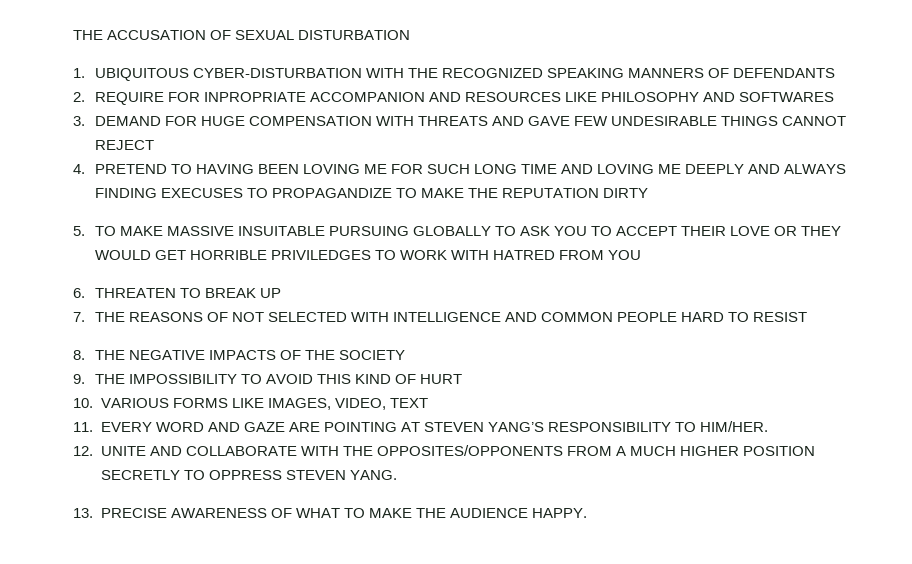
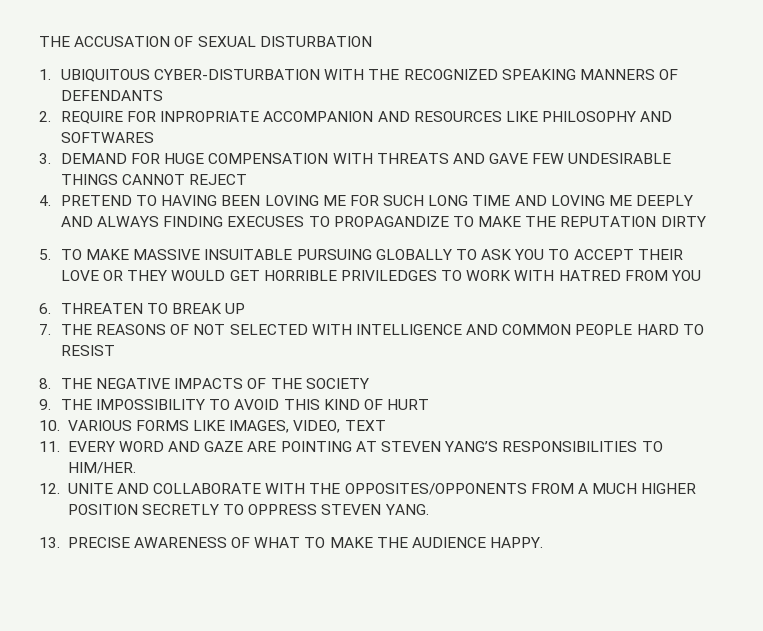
- 11. EVERY WORD AND GAZE ARE POINTING AT STEVEN YANG’S RESPONSIBILITY TO HIM/HER.
+ 11. EVERY WORD AND GAZE ARE POINTING AT STEVEN YANG’S RESPONSIBILITIES TO HIM/HER.

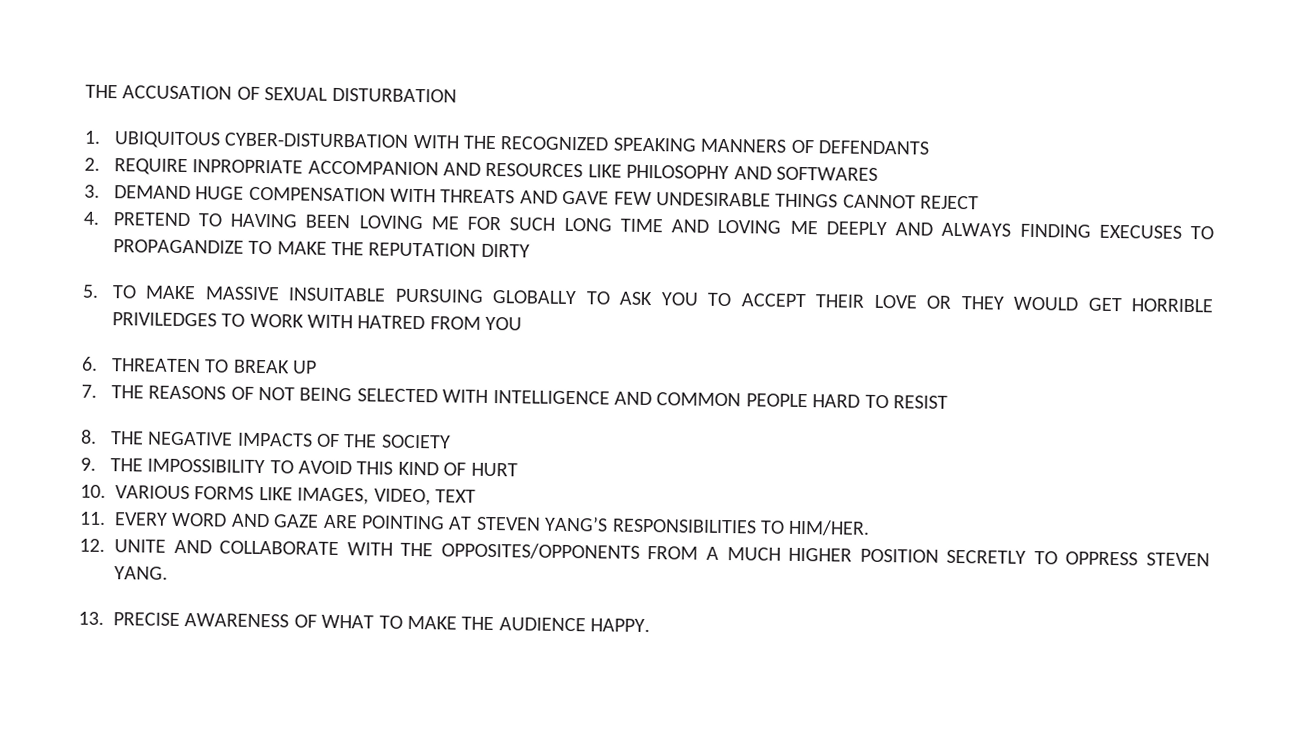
- 2. REQUIRE FOR INPROPRIATE ACCOMPANION AND RESOURCES LIKE PHILOSOPHY AND SOFTWARES
+ 2. REQUIRE INPROPRIATE ACCOMPANION AND RESOURCES LIKE PHILOSOPHY AND SOFTWARES
- 3. DEMAND FOR HUGE COMPENSATION WITH THREATS AND GAVE FEW UNDESIRABLE THINGS CANNOT REJECT
+ 3. DEMAND HUGE COMPENSATION WITH THREATS AND GAVE FEW UNDESIRABLE THINGS CANNOT REJECT
- 7. THE REASONS OF NOT SELECTED WITH INTELLIGENCE AND COMMON PEOPLE HARD TO RESIST
+ 7. THE REASONS OF NOT BEING SELECTED WITH INTELLIGENCE AND COMMON PEOPLE HARD TO RESIST

